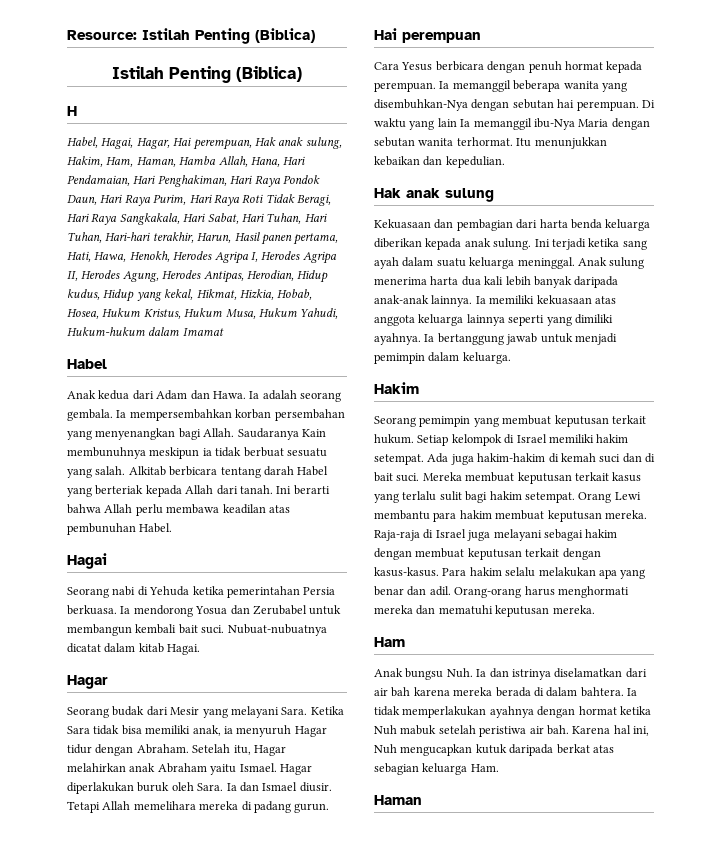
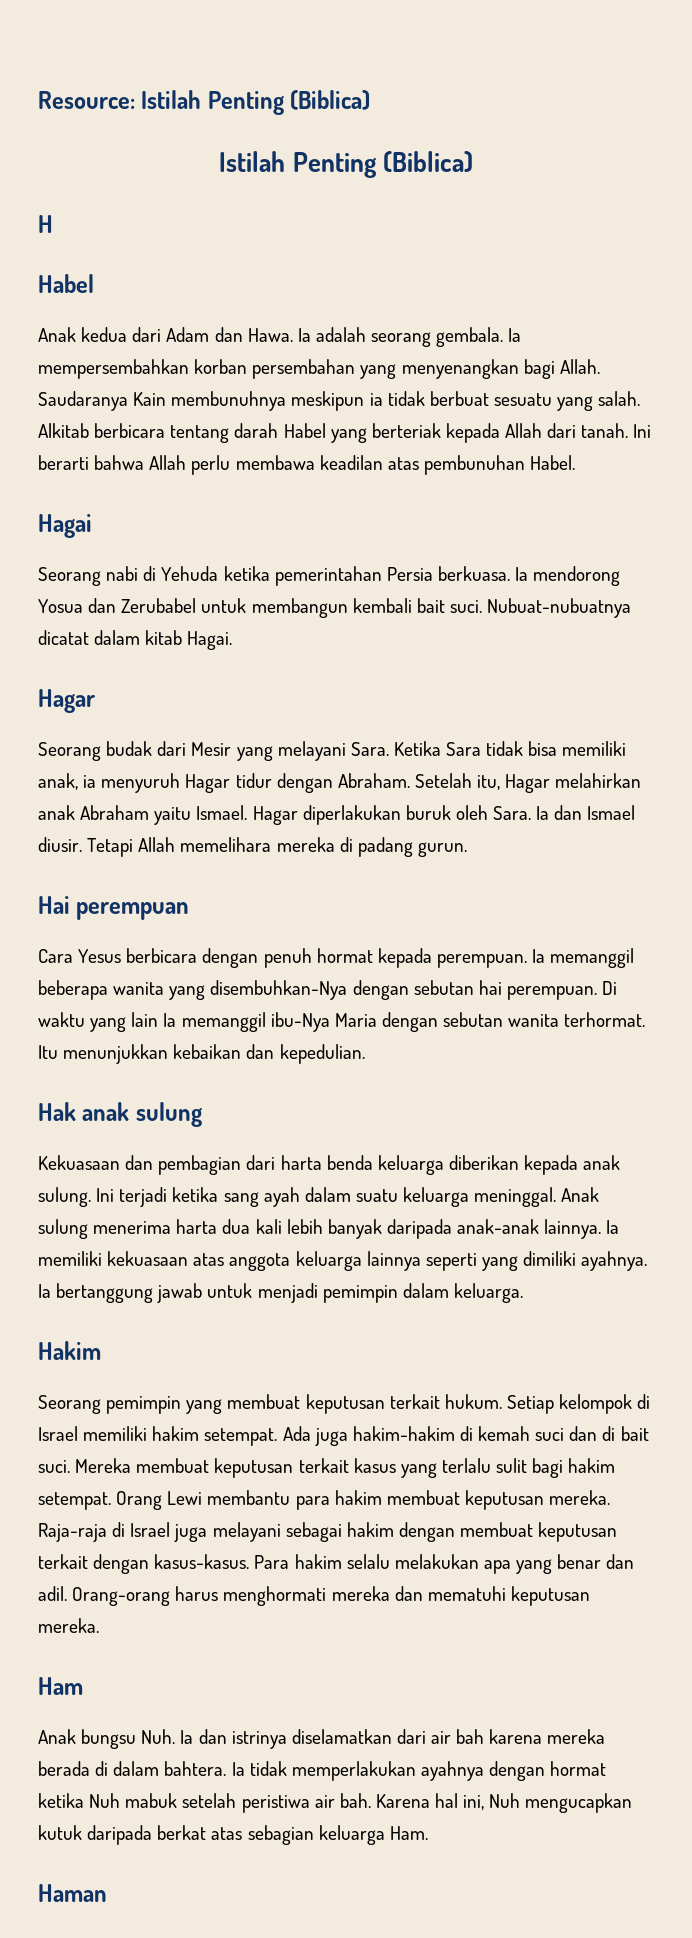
- Habel, Hagai, Hagar, Hai perempuan, Hak anak sulung, Hakim, Ham, Haman, Hamba Allah, Hana, Hari Pendamaian, Hari Penghakiman, Hari Raya Pondok Daun, Hari Raya Purim, Hari Raya Roti Tidak Beragi, Hari Raya Sangkakala, Hari Sabat, Hari Tuhan, Hari Tuhan, Hari-hari terakhir, Harun, Hasil panen pertama, Hati, Hawa, Henokh, Herodes Agripa I, Herodes Agripa II, Herodes Agung, Herodes Antipas, Herodian, Hidup kudus, Hidup yang kekal, Hikmat, Hizkia, Hobab, Hosea, Hukum Kristus, Hukum Musa, Hukum Yahudi, Hukum-hukum dalam Imamat

